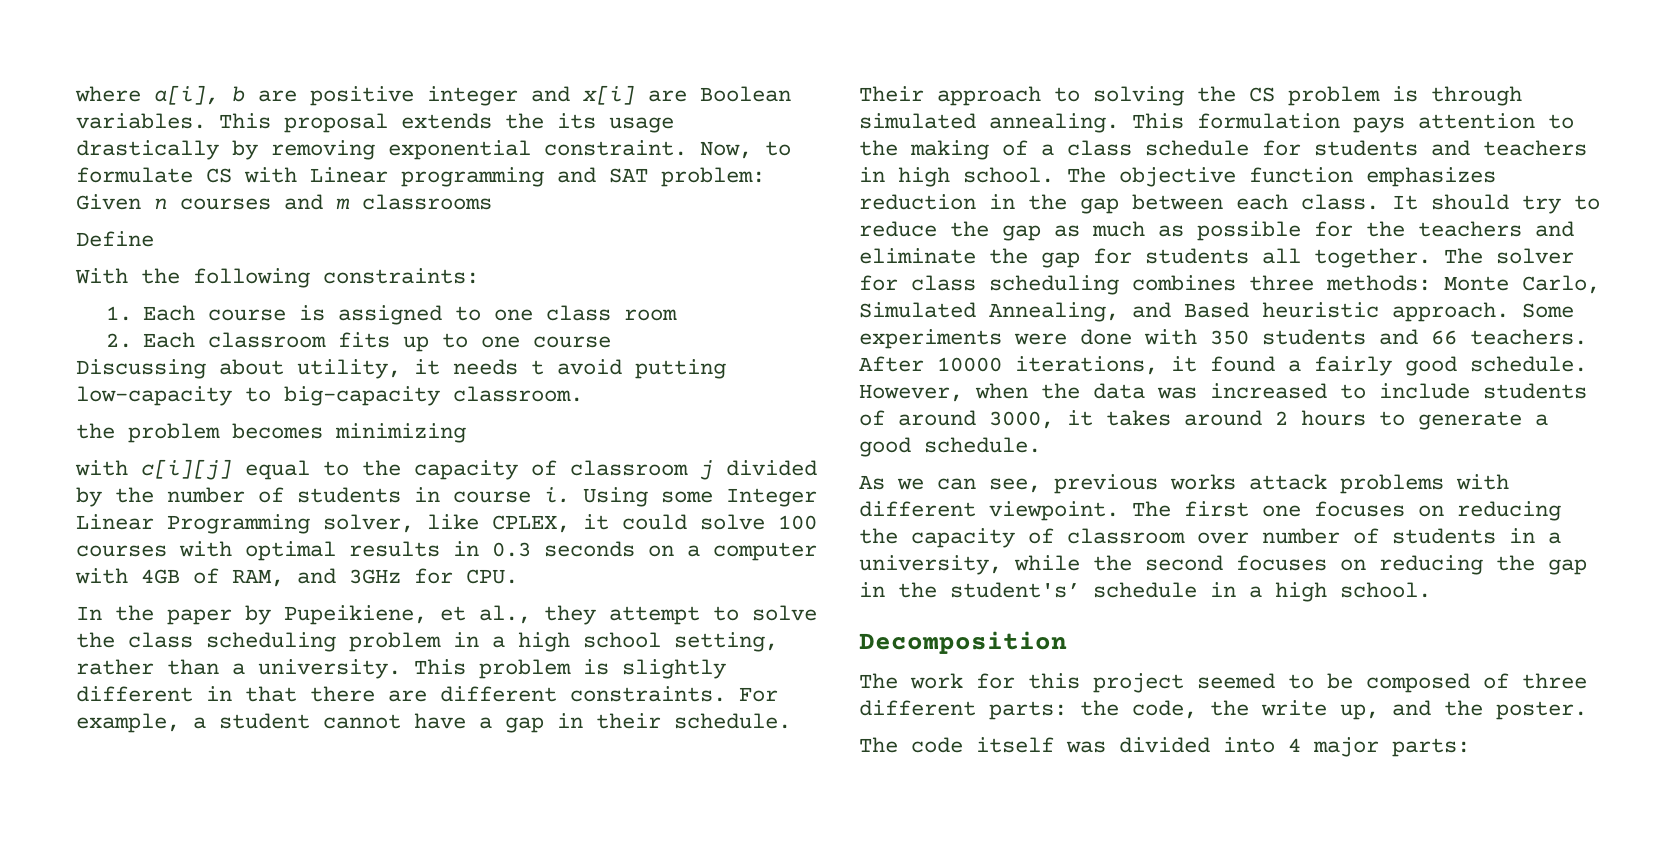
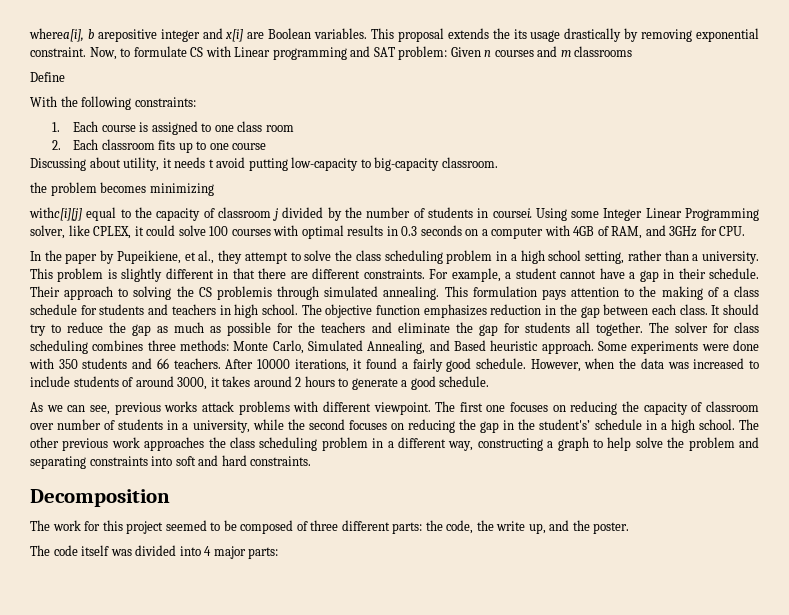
- where a[i], b are positive integer and x[i] are Boolean variables.
+ wherea[i], b arepositive integer and x[i] are Boolean variables.
- with c[i][j] equal to the capacity of classroom j divided by the number of students in course i.
+ withc[i][j] equal to the capacity of classroom j divided by the number of students in coursei.
- Their approach to solving the CS problem is through simulated annealing.
+ Their approach to solving the CS problemis through simulated annealing.
+ The other previous work approaches the class scheduling problem in a different way, constructing a graph to help solve the problem and separating constraints into soft and hard constraints.

